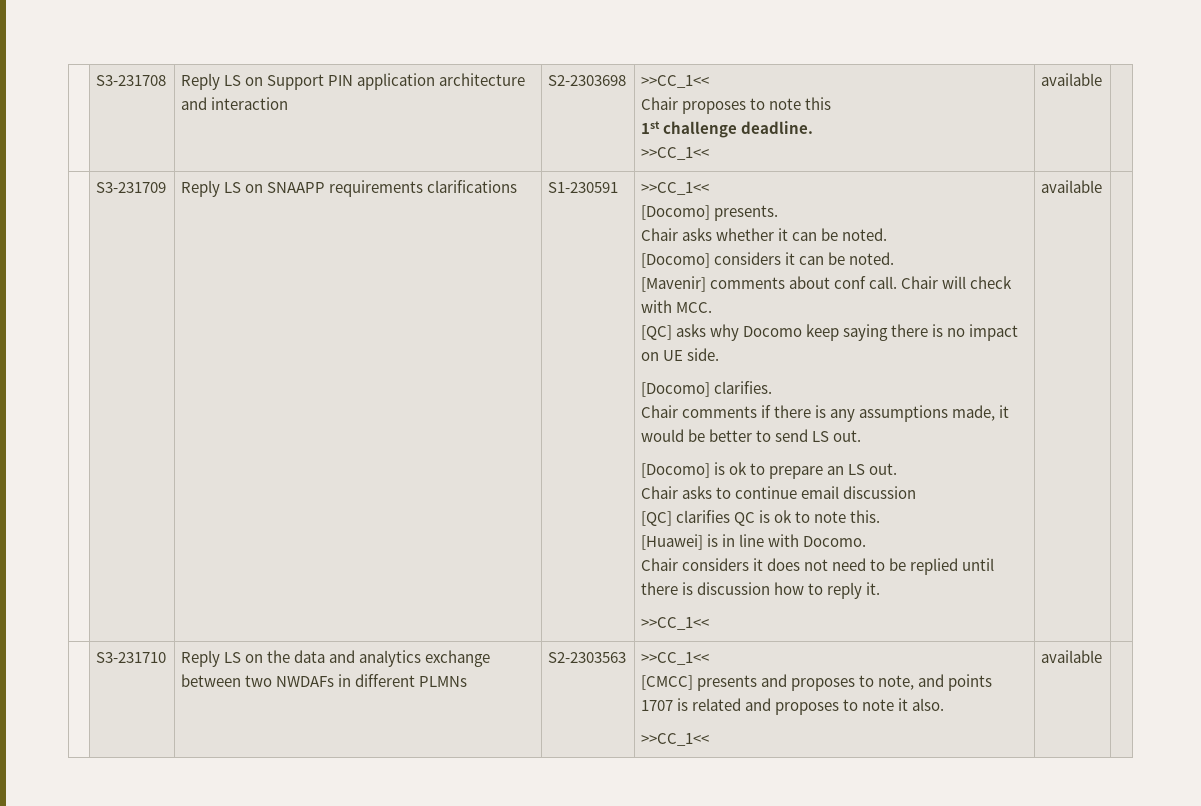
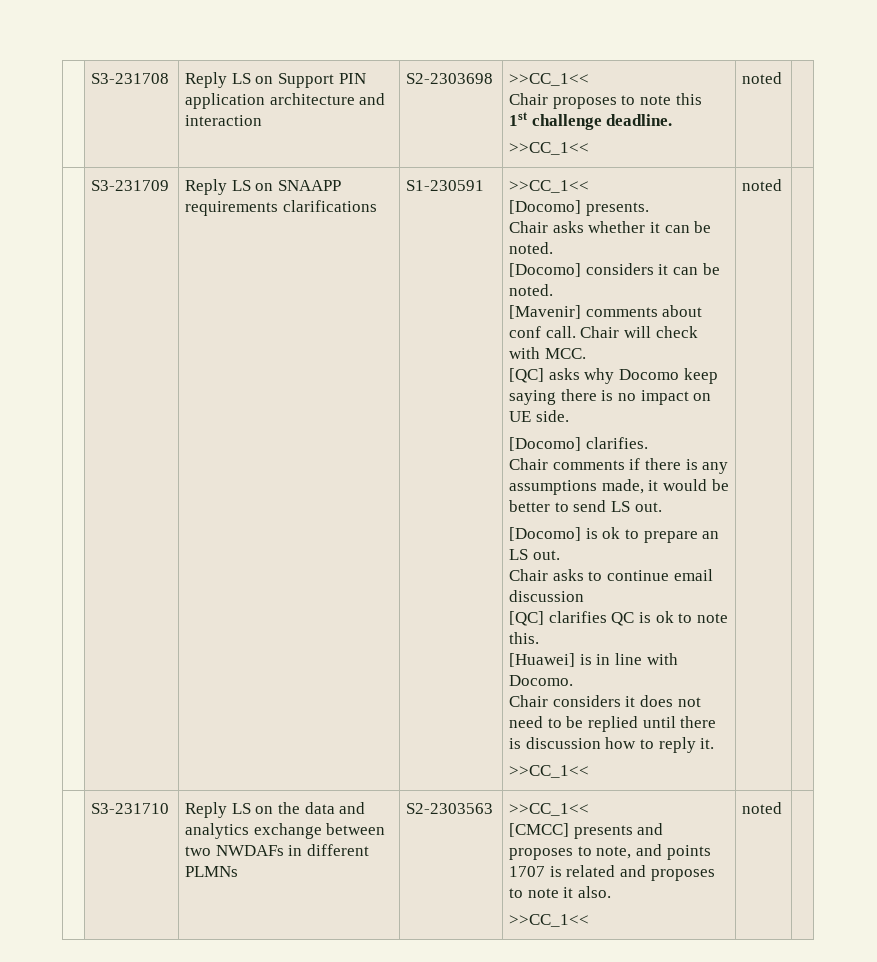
  | S3-231708 | Reply LS on Support PIN application architecture and interaction | S2-2303698 | >>CC_1<<
  Chair proposes to note this
  1st challenge deadline.
- >>CC_1<< | available |
+ >>CC_1<< | noted |
  Chair considers it does not need to be replied until there is discussion how to reply it.
- >>CC_1<< | available
+ >>CC_1<< | noted
  | S3-231710 | Reply LS on the data and analytics exchange between two NWDAFs in different PLMNs | S2-2303563 | >>CC_1<<
  [CMCC] presents and proposes to note, and points 1707 is related and proposes to note it also.
- >>CC_1<< | available |
+ >>CC_1<< | noted |

